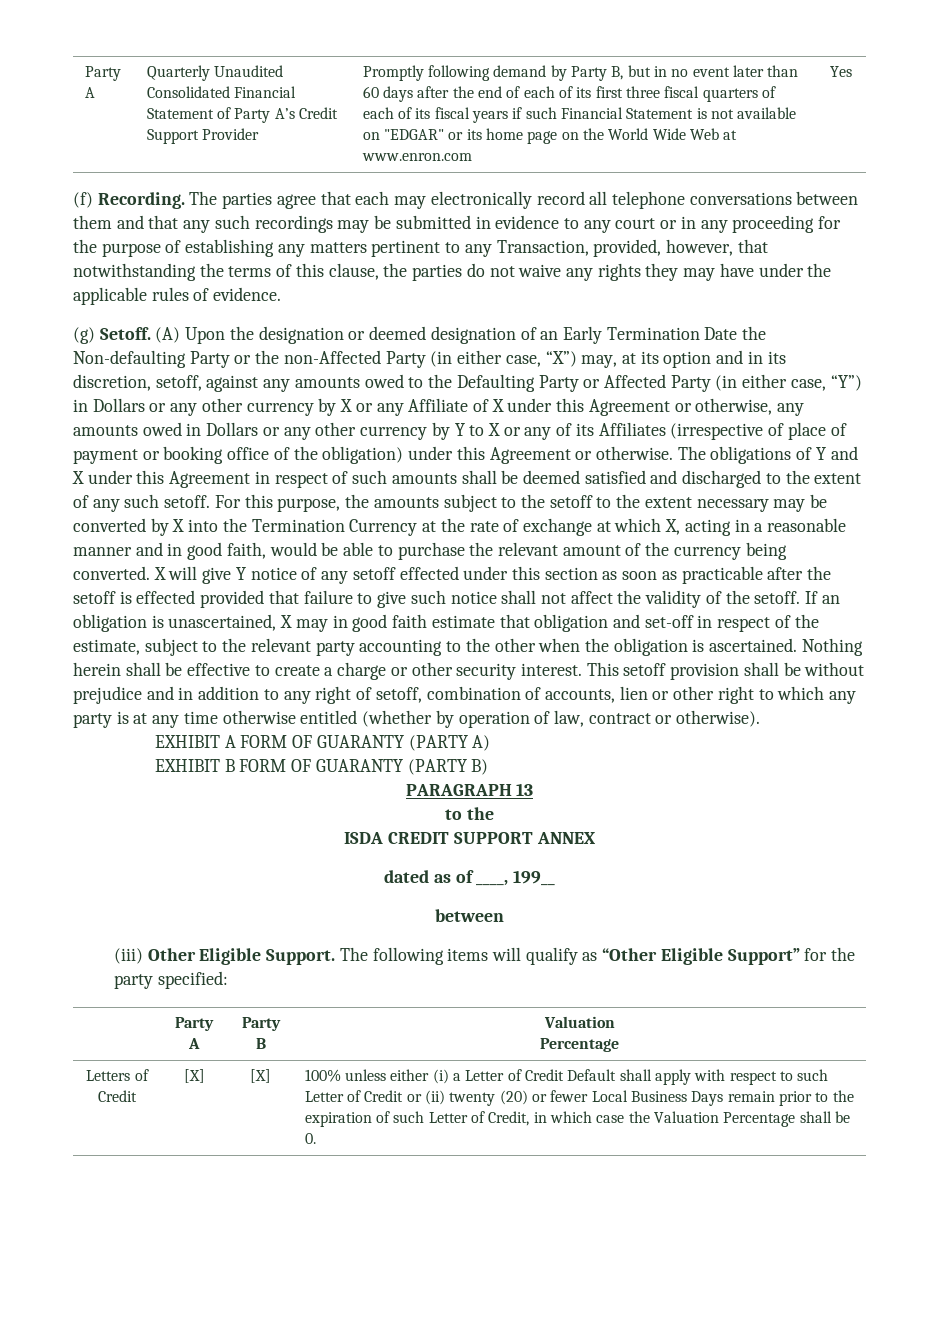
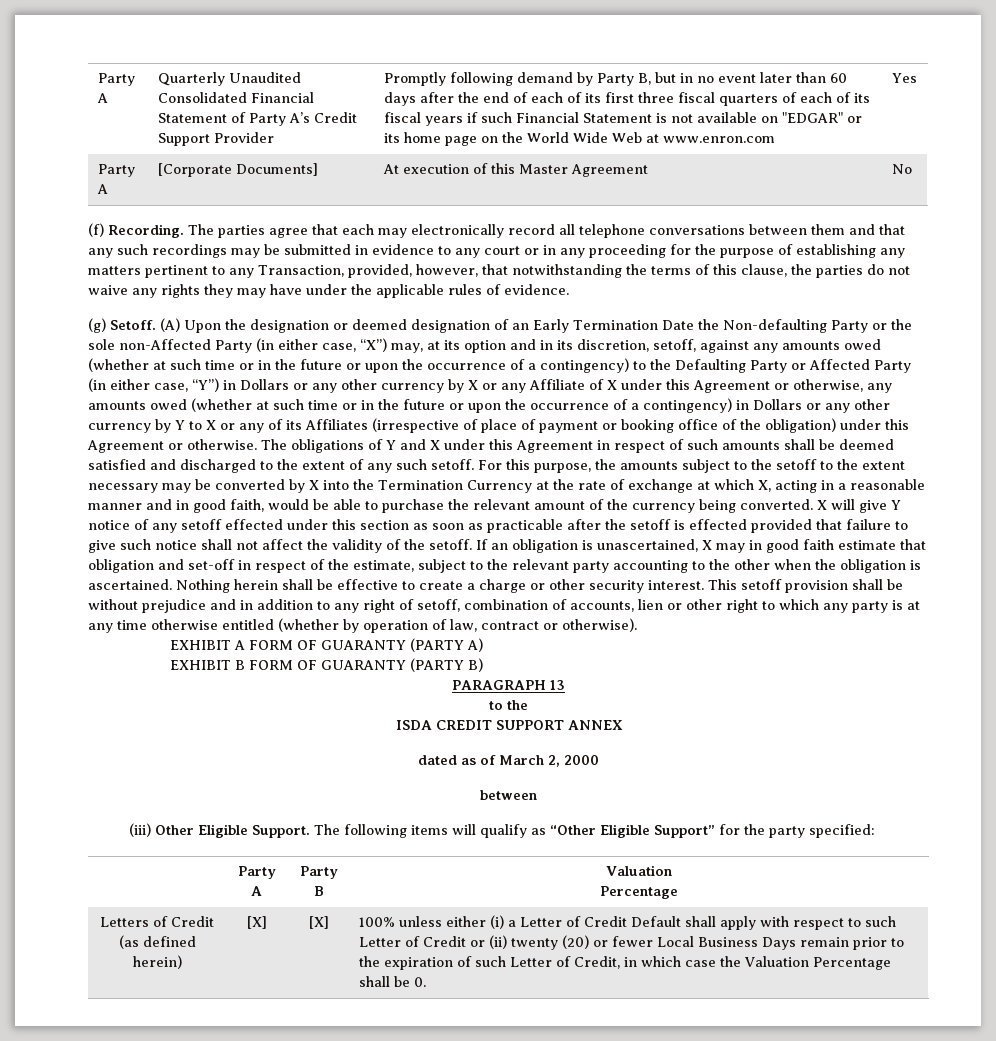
+ Party A | [Corporate Documents] | At execution of this Master Agreement | No
- (A) Upon the designation or deemed designation of an Early Termination Date the Non-defaulting Party or the non-Affected Party (in either case, “X”) may, at its option and in its discretion, setoff, against any amounts owed to the Defaulting Party or Affected Party (in either case, “Y”) in Dollars or any other currency by X or any Affiliate of X under this Agreement or otherwise, any amounts owed in Dollars or any other currency by Y to X or any of its Affiliates (irrespective of place of payment or booking office of the obligation) under this Agreement or otherwise.
+ (A) Upon the designation or deemed designation of an Early Termination Date the Non-defaulting Party or the sole non-Affected Party (in either case, “X”) may, at its option and in its discretion, setoff, against any amounts owed (whether at such time or in the future or upon the occurrence of a contingency) to the Defaulting Party or Affected Party (in either case, “Y”) in Dollars or any other currency by X or any Affiliate of X under this Agreement or otherwise, any amounts owed (whether at such time or in the future or upon the occurrence of a contingency) in Dollars or any other currency by Y to X or any of its Affiliates (irrespective of place of payment or booking office of the obligation) under this Agreement or otherwise.
- dated as of ____, 199__
+ dated as of March 2, 2000
- Letters of Credit
+ Letters of Credit (as defined herein)

